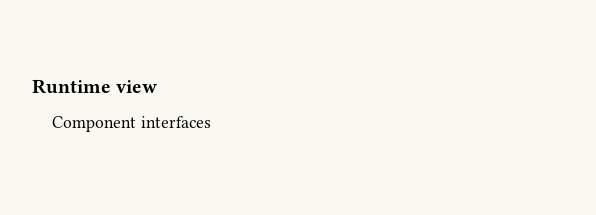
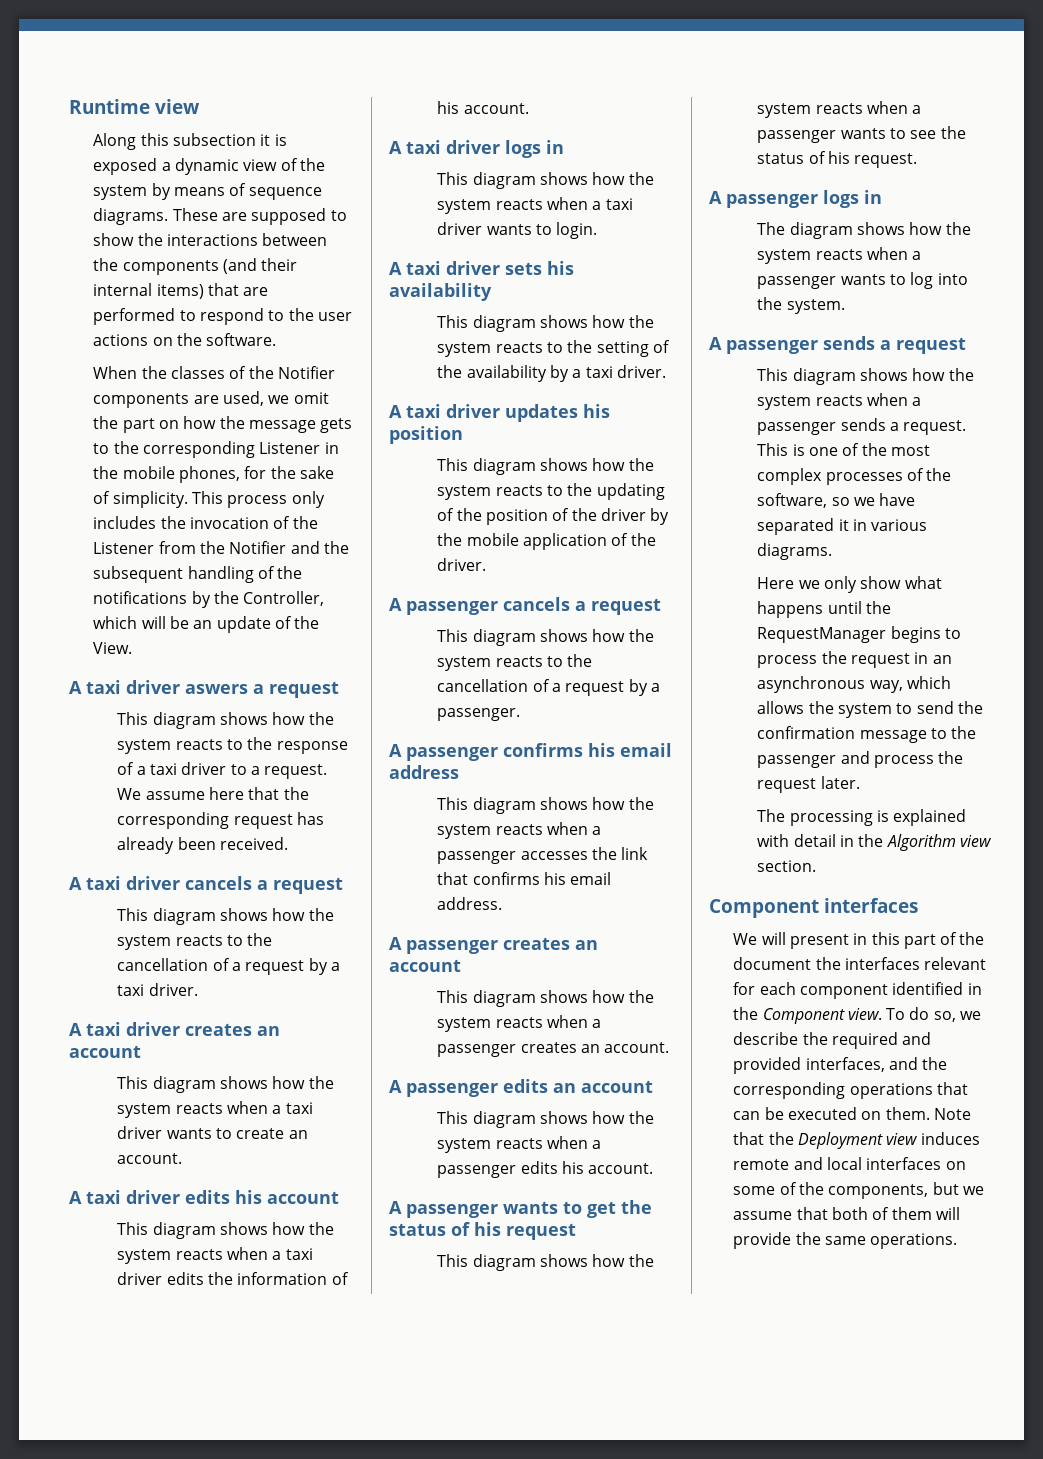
+ Along this subsection it is exposed a dynamic view of the system by means of sequence diagrams. These are supposed to show the interactions between the components (and their internal items) that are performed to respond to the user actions on the software.
+ When the classes of the Notifier components are used, we omit the part on how the message gets to the corresponding Listener in the mobile phones, for the sake of simplicity. This process only includes the invocation of the Listener from the Notifier and the subsequent handling of the notifications by the Controller, which will be an update of the View.
+ A taxi driver aswers a request
+ This diagram shows how the system reacts to the response of a taxi driver to a request. We assume here that the corresponding request has already been received.
+ A taxi driver cancels a request
+ This diagram shows how the system reacts to the cancellation of a request by a taxi driver.
+ A taxi driver creates an account
+ This diagram shows how the system reacts when a taxi driver wants to create an account.
+ A taxi driver edits his account
+ This diagram shows how the system reacts when a taxi driver edits the information of his account.
+ A taxi driver logs in
+ This diagram shows how the system reacts when a taxi driver wants to login.
+ A taxi driver sets his availability
+ This diagram shows how the system reacts to the setting of the availability by a taxi driver.
+ A taxi driver updates his position
+ This diagram shows how the system reacts to the updating of the position of the driver by the mobile application of the driver.
+ A passenger cancels a request
+ This diagram shows how the system reacts to the cancellation of a request by a passenger.
+ A passenger confirms his email address
+ This diagram shows how the system reacts when a passenger accesses the link that confirms his email address.
+ A passenger creates an account
+ This diagram shows how the system reacts when a passenger creates an account.
+ A passenger edits an account
+ This diagram shows how the system reacts when a passenger edits his account.
+ A passenger wants to get the status of his request
+ This diagram shows how the system reacts when a passenger wants to see the status of his request.
+ A passenger logs in
+ The diagram shows how the system reacts when a passenger wants to log into the system.
+ A passenger sends a request
+ This diagram shows how the system reacts when a passenger sends a request. This is one of the most complex processes of the software, so we have separated it in various diagrams.
+ Here we only show what happens until the RequestManager begins to process the request in an asynchronous way, which allows the system to send the confirmation message to the passenger and process the request later.
+ The processing is explained with detail in the Algorithm view section.
  Component interfaces
+ We will present in this part of the document the interfaces relevant for each component identified in the Component view. To do so, we describe the required and provided interfaces, and the corresponding operations that can be executed on them. Note that the Deployment view induces remote and local interfaces on some of the components, but we assume that both of them will provide the same operations.

